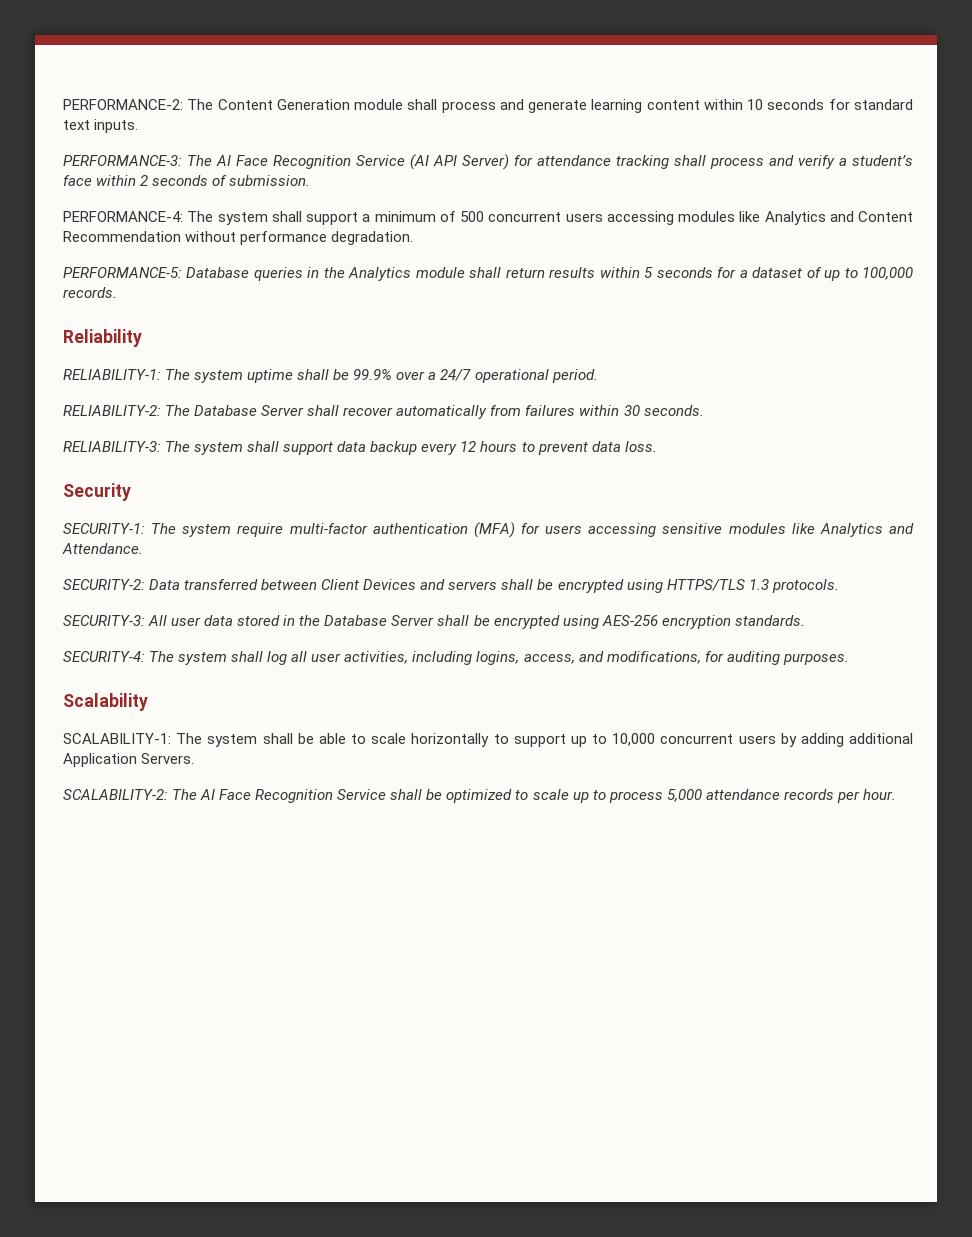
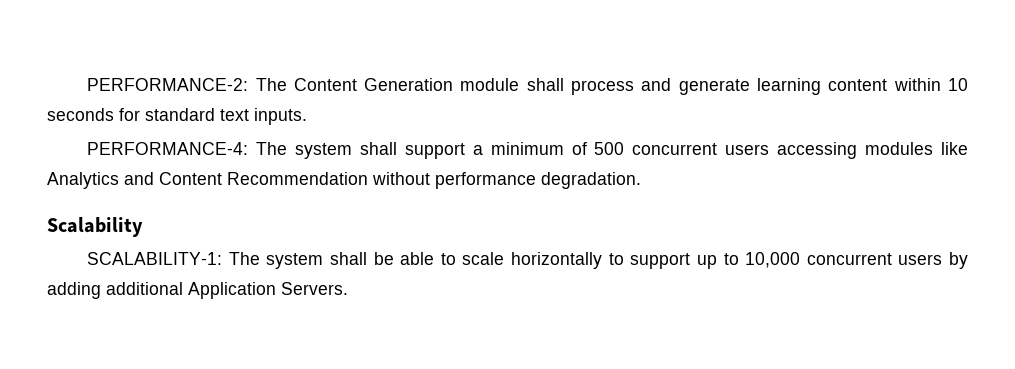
- PERFORMANCE-3: The AI Face Recognition Service (AI API Server) for attendance tracking shall process and verify a student’s face within 2 seconds of submission.
- PERFORMANCE-5: Database queries in the Analytics module shall return results within 5 seconds for a dataset of up to 100,000 records.
- Reliability
- RELIABILITY-1: The system uptime shall be 99.9% over a 24/7 operational period.
- RELIABILITY-2: The Database Server shall recover automatically from failures within 30 seconds.
- RELIABILITY-3: The system shall support data backup every 12 hours to prevent data loss.
- Security
- SECURITY-1: The system require multi-factor authentication (MFA) for users accessing sensitive modules like Analytics and Attendance.
- SECURITY-2: Data transferred between Client Devices and servers shall be encrypted using HTTPS/TLS 1.3 protocols.
- SECURITY-3: All user data stored in the Database Server shall be encrypted using AES-256 encryption standards.
- SECURITY-4: The system shall log all user activities, including logins, access, and modifications, for auditing purposes.
- SCALABILITY-2: The AI Face Recognition Service shall be optimized to scale up to process 5,000 attendance records per hour.

